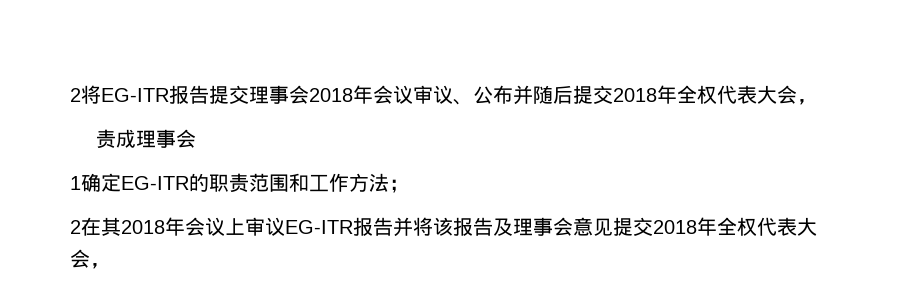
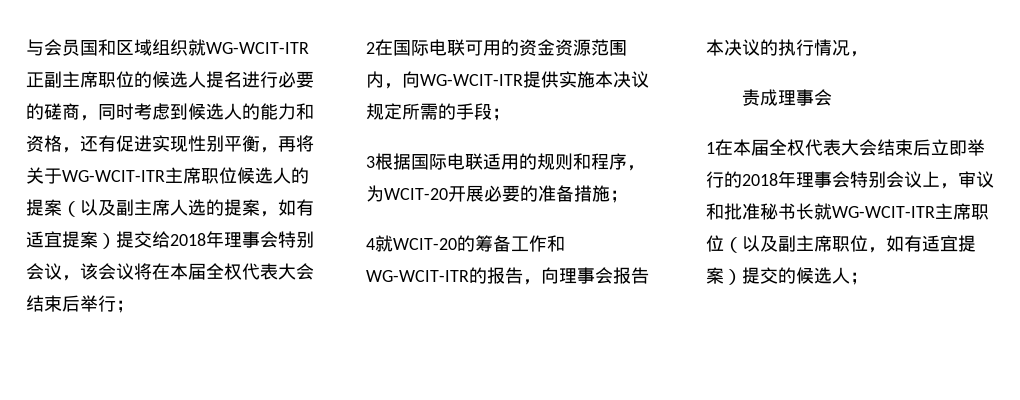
- 2将EG-ITR报告提交理事会2018年会议审议、公布并随后提交2018年全权代表大会，
+ 与会员国和区域组织就WG-WCIT-ITR正副主席职位的候选人提名进行必要的磋商，同时考虑到候选人的能力和资格，还有促进实现性别平衡，再将关于WG-WCIT-ITR主席职位候选人的提案（以及副主席人选的提案，如有适宜提案）提交给2018年理事会特别会议，该会议将在本届全权代表大会结束后举行；
+ 2在国际电联可用的资金资源范围内，向WG-WCIT-ITR提供实施本决议规定所需的手段；
+ 3根据国际电联适用的规则和程序，为WCIT-20开展必要的准备措施；
+ 4就WCIT-20的筹备工作和WG-WCIT-ITR的报告，向理事会报告本决议的执行情况，
  责成理事会
- 1确定EG-ITR的职责范围和工作方法；
- 2在其2018年会议上审议EG-ITR报告并将该报告及理事会意见提交2018年全权代表大会，
+ 1在本届全权代表大会结束后立即举行的2018年理事会特别会议上，审议和批准秘书长就WG-WCIT-ITR主席职位（以及副主席职位，如有适宜提案）提交的候选人；

